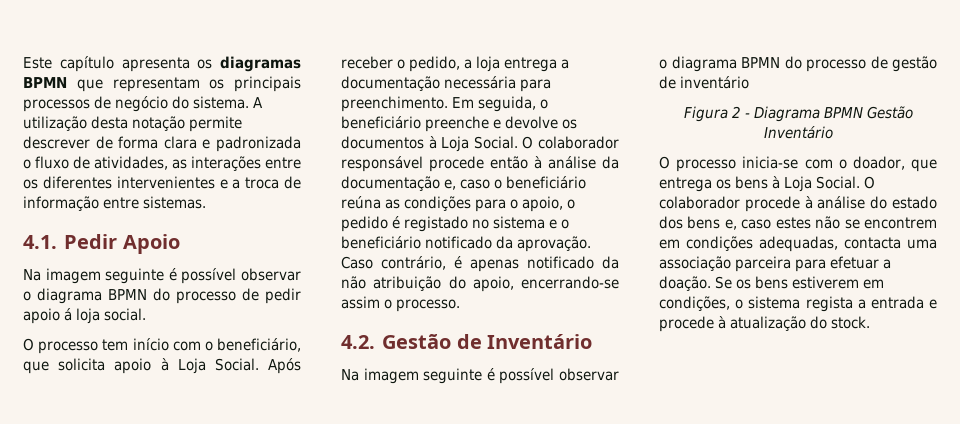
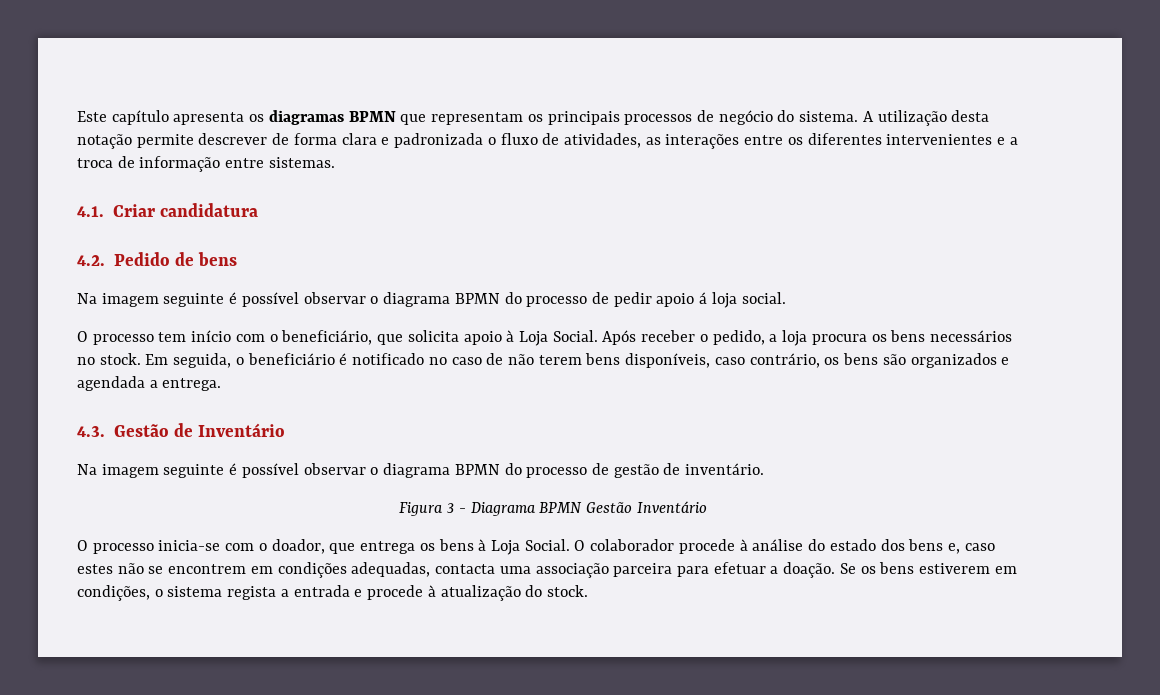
- 4.1. Pedir Apoio
+ 4.1. Criar candidatura
+ 4.2. Pedido de bens
- Após receber o pedido, a loja entrega a documentação necessária para preenchimento. Em seguida, o beneficiário preenche e devolve os documentos à Loja Social. O colaborador responsável procede então à análise da documentação e, caso o beneficiário reúna as condições para o apoio, o pedido é registado no sistema e o beneficiário notificado da aprovação. Caso contrário, é apenas notificado da não atribuição do apoio, encerrando-se assim o processo.
- 4.2. Gestão de Inventário
+ Após receber o pedido, a loja procura os bens necessários no stock. Em seguida, o beneficiário é notificado no caso de não terem bens disponíveis, caso contrário, os bens são organizados e agendada a entrega.
+ 4.3. Gestão de Inventário
- Na imagem seguinte é possível observar o diagrama BPMN do processo de gestão de inventário
+ Na imagem seguinte é possível observar o diagrama BPMN do processo de gestão de inventário.
- Figura 2 - Diagrama BPMN Gestão Inventário
+ Figura 3 - Diagrama BPMN Gestão Inventário

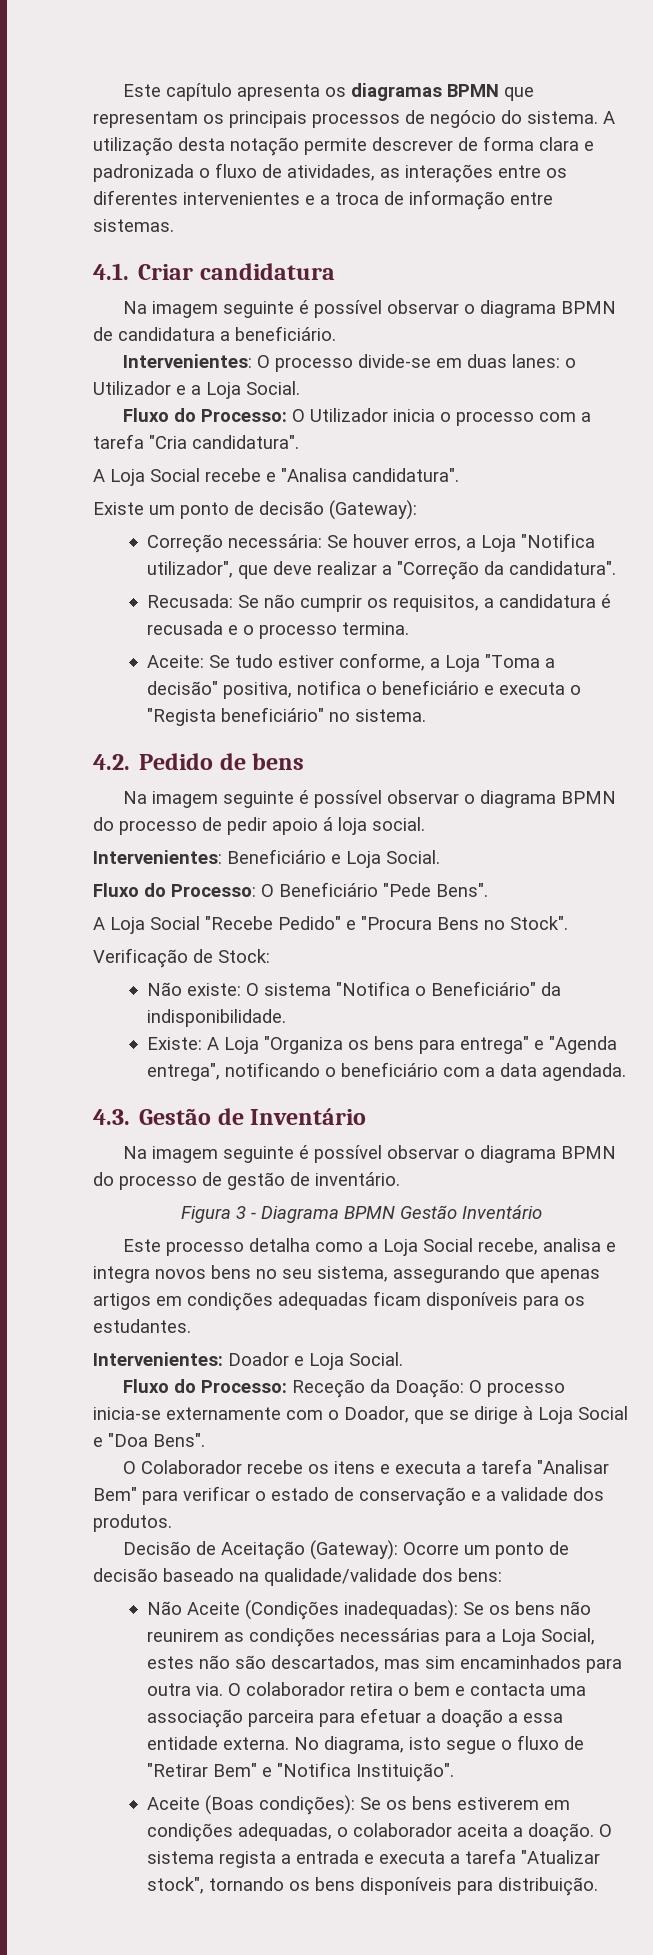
+ Na imagem seguinte é possível observar o diagrama BPMN de candidatura a beneficiário.
+ Intervenientes: O processo divide-se em duas lanes: o Utilizador e a Loja Social.
+ Fluxo do Processo: O Utilizador inicia o processo com a tarefa "Cria candidatura".
+ A Loja Social recebe e "Analisa candidatura".
+ Existe um ponto de decisão (Gateway):
+ Correção necessária: Se houver erros, a Loja "Notifica utilizador", que deve realizar a "Correção da candidatura".
+ Recusada: Se não cumprir os requisitos, a candidatura é recusada e o processo termina.
+ Aceite: Se tudo estiver conforme, a Loja "Toma a decisão" positiva, notifica o beneficiário e executa o "Regista beneficiário" no sistema.
- O processo tem início com o beneficiário, que solicita apoio à Loja Social. Após receber o pedido, a loja procura os bens necessários no stock. Em seguida, o beneficiário é notificado no caso de não terem bens disponíveis, caso contrário, os bens são organizados e agendada a entrega.
+ Intervenientes: Beneficiário e Loja Social.
+ Fluxo do Processo: O Beneficiário "Pede Bens".
+ A Loja Social "Recebe Pedido" e "Procura Bens no Stock".
+ Verificação de Stock:
+ Não existe: O sistema "Notifica o Beneficiário" da indisponibilidade.
+ Existe: A Loja "Organiza os bens para entrega" e "Agenda entrega", notificando o beneficiário com a data agendada.
- O processo inicia-se com o doador, que entrega os bens à Loja Social. O colaborador procede à análise do estado dos bens e, caso estes não se encontrem em condições adequadas, contacta uma associação parceira para efetuar a doação. Se os bens estiverem em condições, o sistema regista a entrada e procede à atualização do stock.
+ Este processo detalha como a Loja Social recebe, analisa e integra novos bens no seu sistema, assegurando que apenas artigos em condições adequadas ficam disponíveis para os estudantes.
+ Intervenientes: Doador e Loja Social.
+ Fluxo do Processo: Receção da Doação: O processo inicia-se externamente com o Doador, que se dirige à Loja Social e "Doa Bens".
+ O Colaborador recebe os itens e executa a tarefa "Analisar Bem" para verificar o estado de conservação e a validade dos produtos.
+ Decisão de Aceitação (Gateway): Ocorre um ponto de decisão baseado na qualidade/validade dos bens:
+ Não Aceite (Condições inadequadas): Se os bens não reunirem as condições necessárias para a Loja Social, estes não são descartados, mas sim encaminhados para outra via. O colaborador retira o bem e contacta uma associação parceira para efetuar a doação a essa entidade externa. No diagrama, isto segue o fluxo de "Retirar Bem" e "Notifica Instituição".
+ Aceite (Boas condições): Se os bens estiverem em condições adequadas, o colaborador aceita a doação. O sistema regista a entrada e executa a tarefa "Atualizar stock", tornando os bens disponíveis para distribuição.

